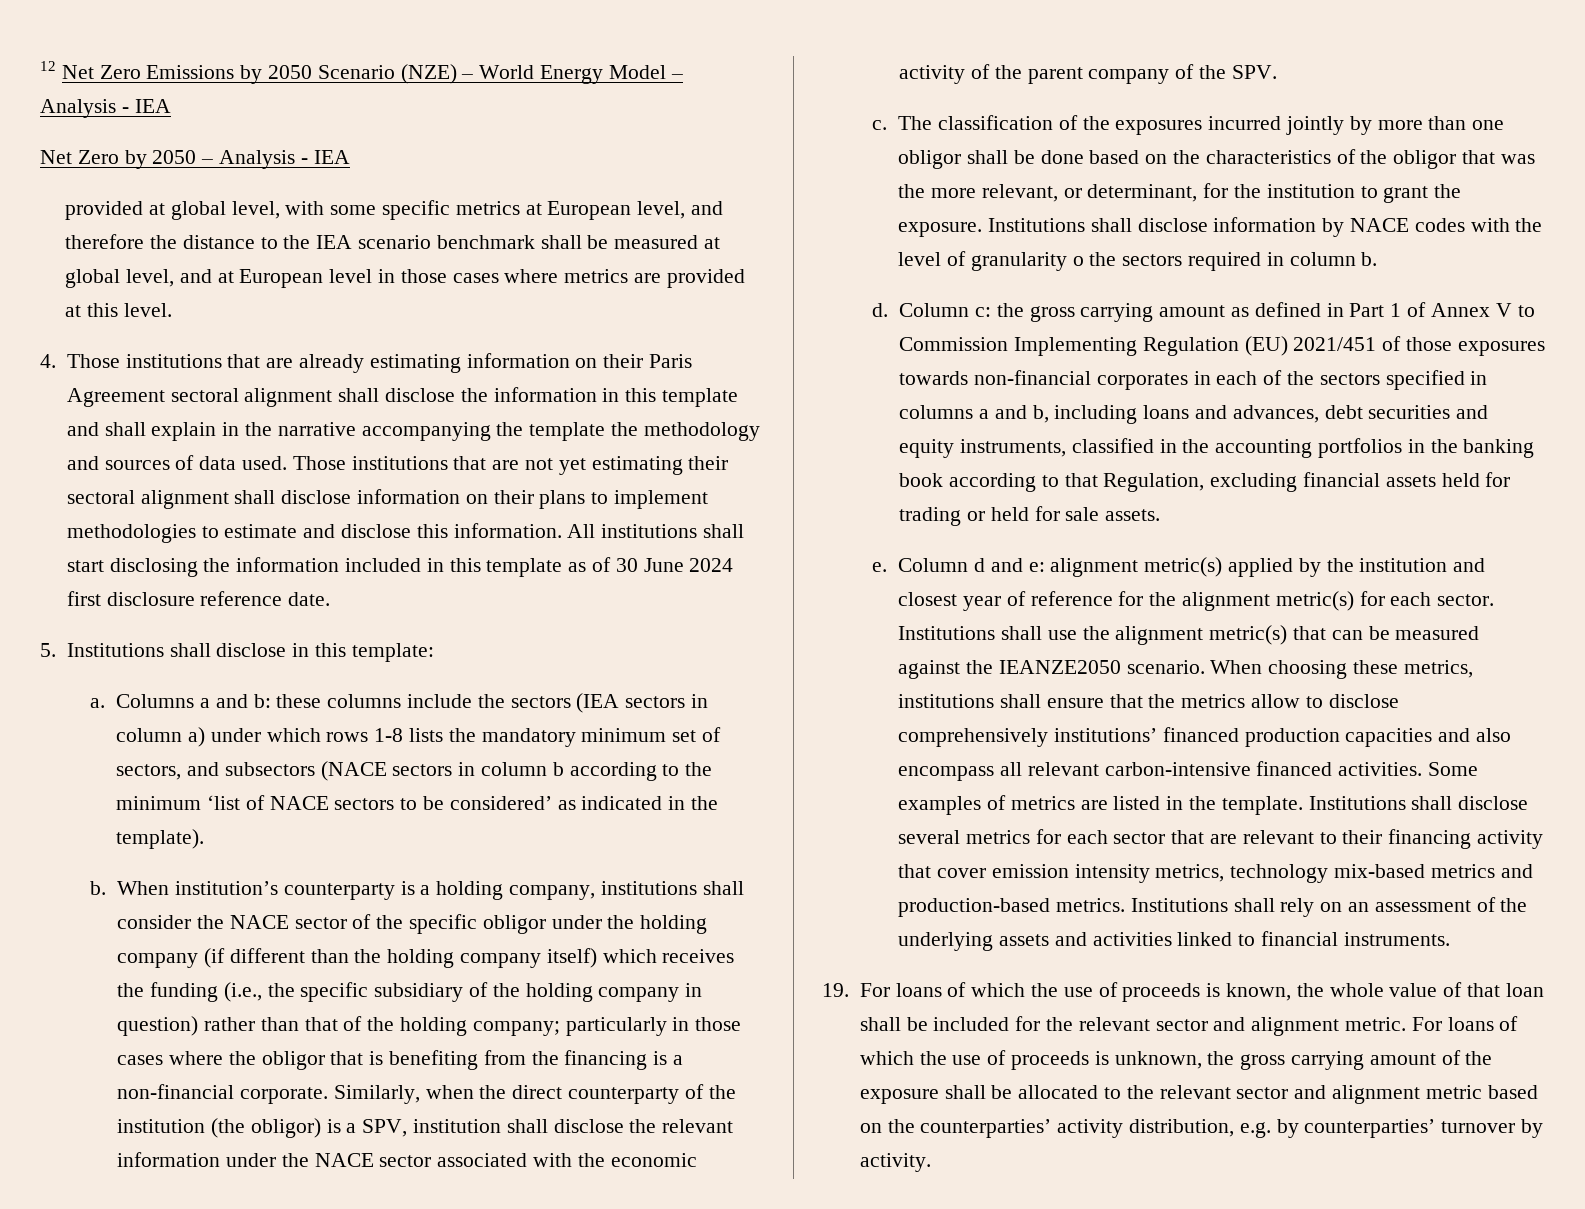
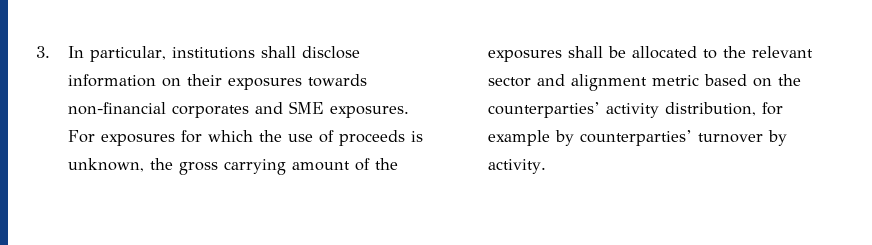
- 12 Net Zero Emissions by 2050 Scenario (NZE) – World Energy Model – Analysis - IEA
- Net Zero by 2050 – Analysis - IEA
- provided at global level, with some specific metrics at European level, and therefore the distance to the IEA scenario benchmark shall be measured at global level, and at European level in those cases where metrics are provided at this level.
- 4. Those institutions that are already estimating information on their Paris Agreement sectoral alignment shall disclose the information in this template and shall explain in the narrative accompanying the template the methodology and sources of data used. Those institutions that are not yet estimating their sectoral alignment shall disclose information on their plans to implement methodologies to estimate and disclose this information. All institutions shall start disclosing the information included in this template as of 30 June 2024 first disclosure reference date.
- 5. Institutions shall disclose in this template:
- a. Columns a and b: these columns include the sectors (IEA sectors in column a) under which rows 1-8 lists the mandatory minimum set of sectors, and subsectors (NACE sectors in column b according to the minimum ‘list of NACE sectors to be considered’ as indicated in the template).
- b. When institution’s counterparty is a holding company, institutions shall consider the NACE sector of the specific obligor under the holding company (if different than the holding company itself) which receives the funding (i.e., the specific subsidiary of the holding company in question) rather than that of the holding company; particularly in those cases where the obligor that is benefiting from the financing is a non-financial corporate. Similarly, when the direct counterparty of the institution (the obligor) is a SPV, institution shall disclose the relevant information under the NACE sector associated with the economic activity of the parent company of the SPV.
- c. The classification of the exposures incurred jointly by more than one obligor shall be done based on the characteristics of the obligor that was the more relevant, or determinant, for the institution to grant the exposure. Institutions shall disclose information by NACE codes with the level of granularity o the sectors required in column b.
- d. Column c: the gross carrying amount as defined in Part 1 of Annex V to Commission Implementing Regulation (EU) 2021/451 of those exposures towards non-financial corporates in each of the sectors specified in columns a and b, including loans and advances, debt securities and equity instruments, classified in the accounting portfolios in the banking book according to that Regulation, excluding financial assets held for trading or held for sale assets.
- e. Column d and e: alignment metric(s) applied by the institution and closest year of reference for the alignment metric(s) for each sector. Institutions shall use the alignment metric(s) that can be measured against the IEANZE2050 scenario. When choosing these metrics, institutions shall ensure that the metrics allow to disclose comprehensively institutions’ financed production capacities and also encompass all relevant carbon-intensive financed activities. Some examples of metrics are listed in the template. Institutions shall disclose several metrics for each sector that are relevant to their financing activity that cover emission intensity metrics, technology mix-based metrics and production-based metrics. Institutions shall rely on an assessment of the underlying assets and activities linked to financial instruments.
- 19. For loans of which the use of proceeds is known, the whole value of that loan shall be included for the relevant sector and alignment metric. For loans of which the use of proceeds is unknown, the gross carrying amount of the exposure shall be allocated to the relevant sector and alignment metric based on the counterparties’ activity distribution, e.g. by counterparties’ turnover by activity.
+ 3. In particular, institutions shall disclose information on their exposures towards non-financial corporates and SME exposures. For exposures for which the use of proceeds is unknown, the gross carrying amount of the exposures shall be allocated to the relevant sector and alignment metric based on the counterparties’ activity distribution, for example by counterparties’ turnover by activity.

